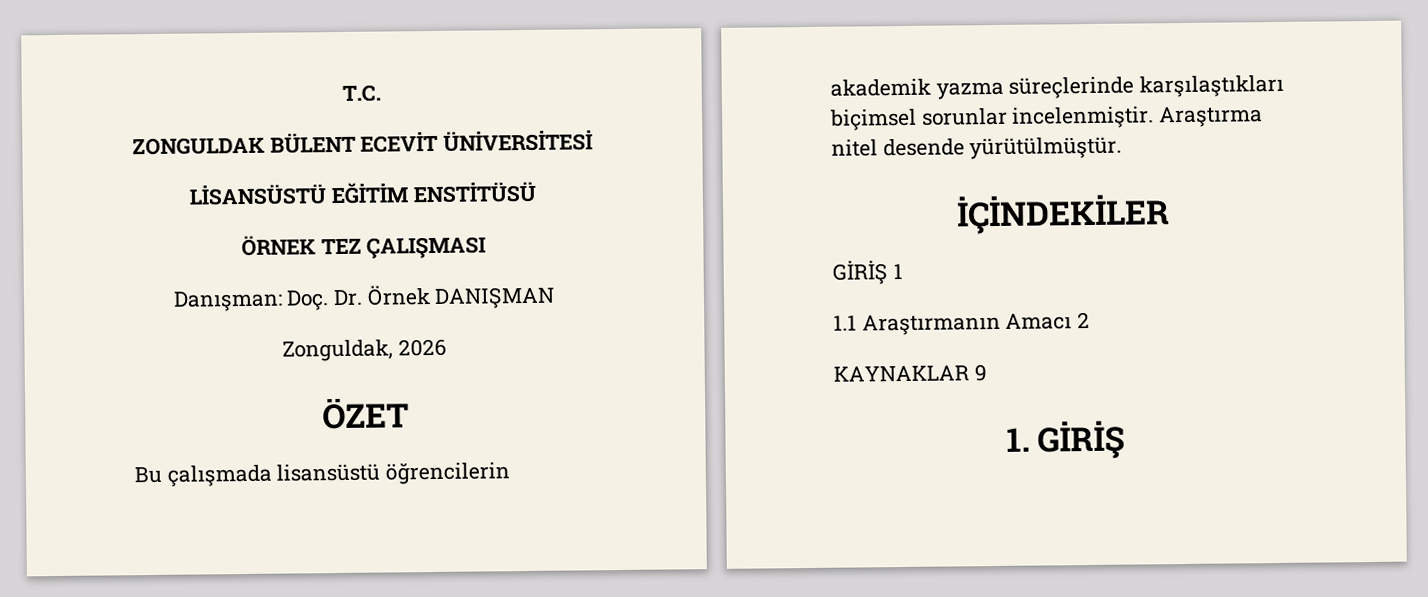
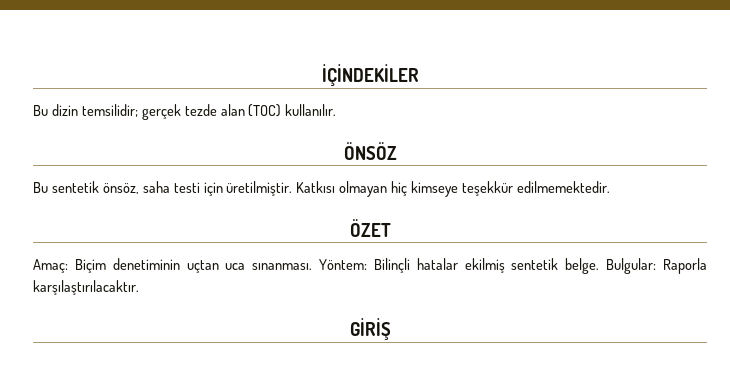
- T.C.
- ZONGULDAK BÜLENT ECEVİT ÜNİVERSİTESİ
- LİSANSÜSTÜ EĞİTİM ENSTİTÜSÜ
- ÖRNEK TEZ ÇALIŞMASI
- Danışman: Doç. Dr. Örnek DANIŞMAN
- Zonguldak, 2026
+ İÇİNDEKİLER
+ Bu dizin temsilidir; gerçek tezde alan (TOC) kullanılır.
+ ÖNSÖZ
+ Bu sentetik önsöz, saha testi için üretilmiştir. Katkısı olmayan hiç kimseye teşekkür edilmemektedir.
  ÖZET
- Bu çalışmada lisansüstü öğrencilerin akademik yazma süreçlerinde karşılaştıkları biçimsel sorunlar incelenmiştir. Araştırma nitel desende yürütülmüştür.
- İÇİNDEKİLER
- GİRİŞ 1
- 1.1 Araştırmanın Amacı 2
- KAYNAKLAR 9
- 1. GİRİŞ
+ Amaç: Biçim denetiminin uçtan uca sınanması. Yöntem: Bilinçli hatalar ekilmiş sentetik belge. Bulgular: Raporla karşılaştırılacaktır.
+ GİRİŞ

